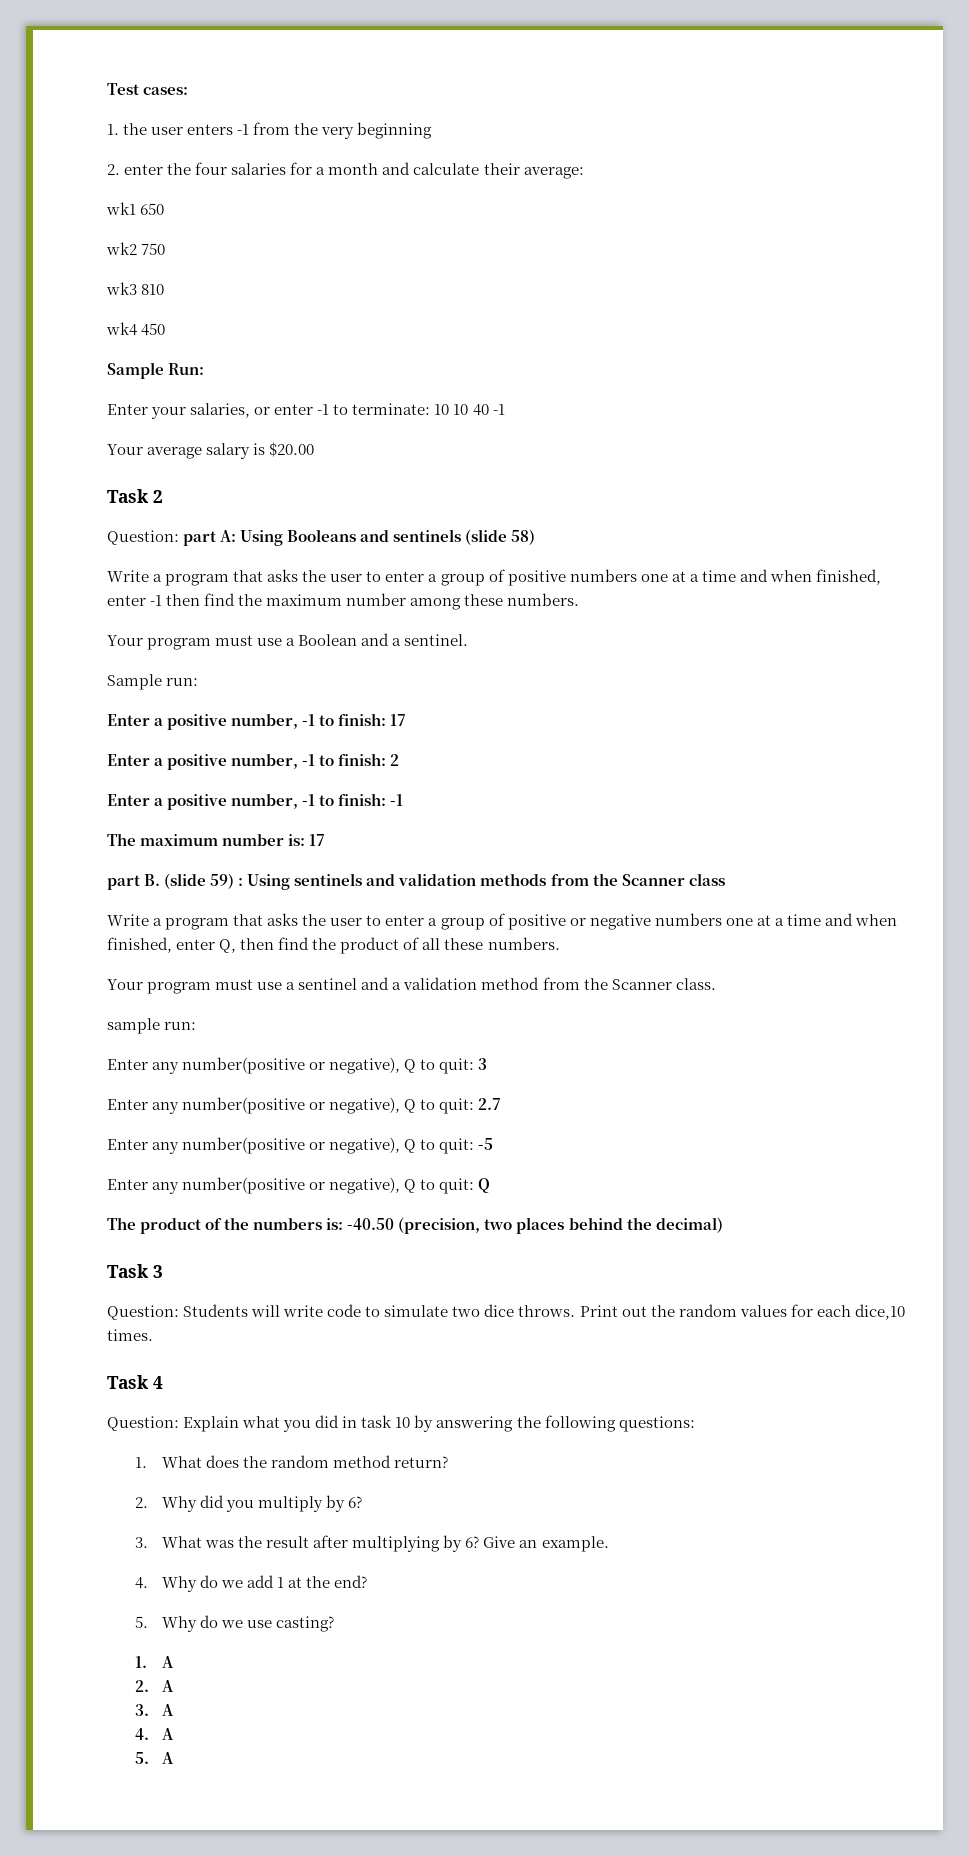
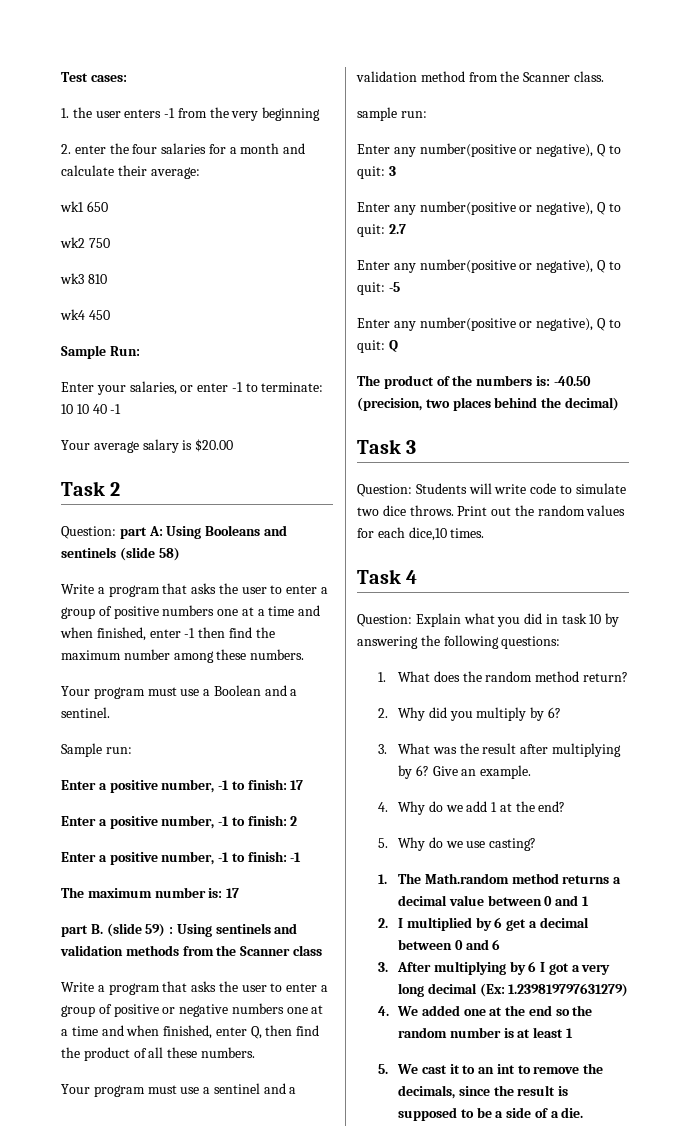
- 1. A
- 2. A
- 3. A
- 4. A
- 5. A
+ 1. The Math.random method returns a decimal value between 0 and 1
+ 2. I multiplied by 6 get a decimal between 0 and 6
+ 3. After multiplying by 6 I got a very long decimal (Ex: 1.239819797631279)
+ 4. We added one at the end so the random number is at least 1
+ 5. We cast it to an int to remove the decimals, since the result is supposed to be a side of a die.

